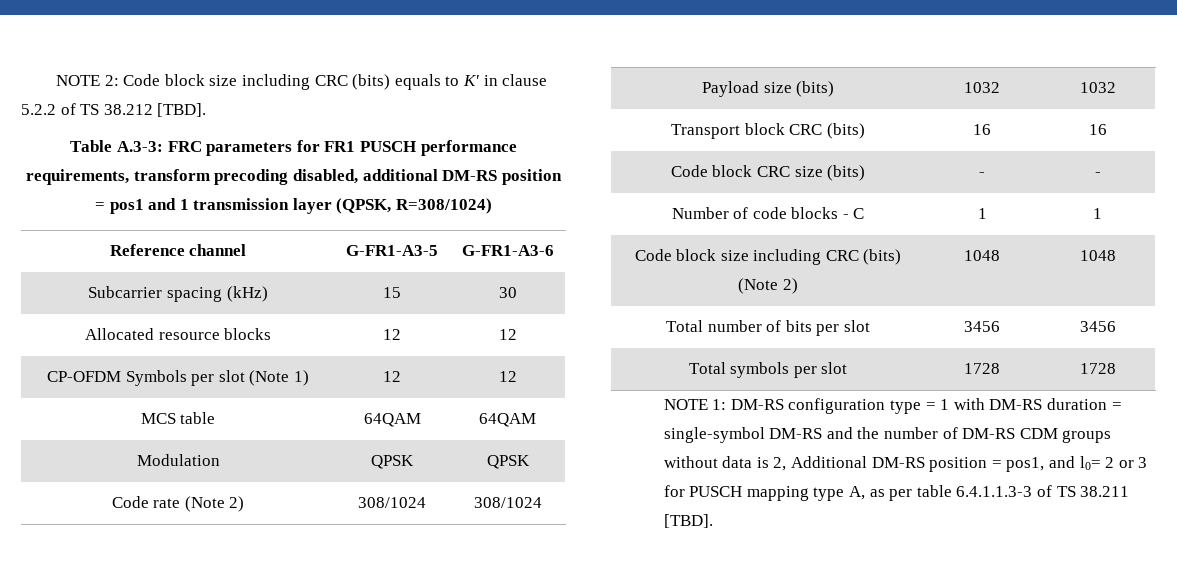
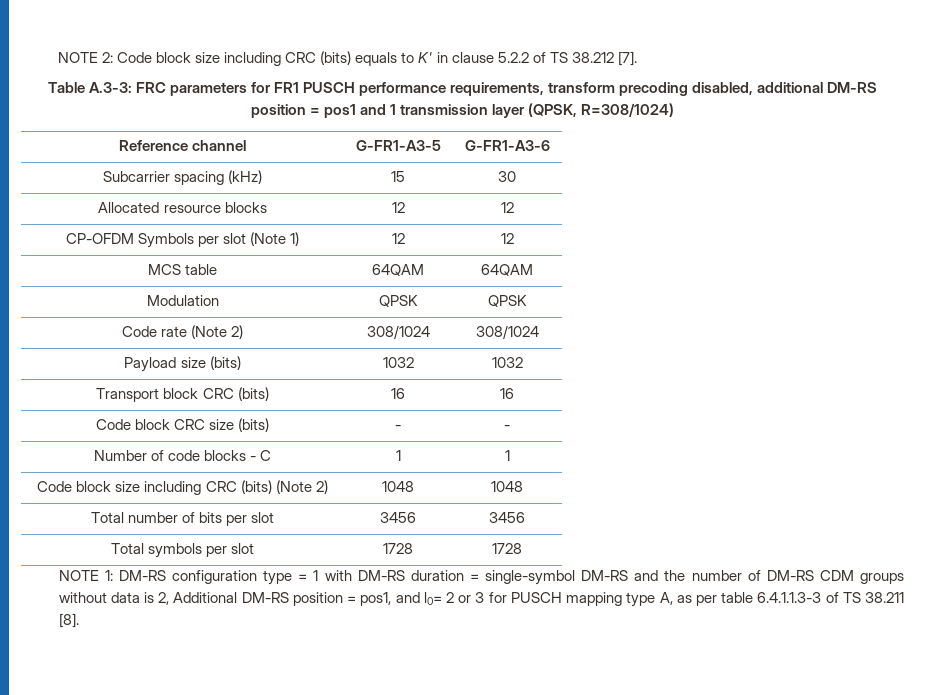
- NOTE 2: Code block size including CRC (bits) equals to K' in clause 5.2.2 of TS 38.212 [TBD].
+ NOTE 2: Code block size including CRC (bits) equals to K' in clause 5.2.2 of TS 38.212 [7].
- NOTE 1: DM-RS configuration type = 1 with DM-RS duration = single-symbol DM-RS and the number of DM-RS CDM groups without data is 2, Additional DM-RS position = pos1, and l0= 2 or 3 for PUSCH mapping type A, as per table 6.4.1.1.3-3 of TS 38.211 [TBD].
+ NOTE 1: DM-RS configuration type = 1 with DM-RS duration = single-symbol DM-RS and the number of DM-RS CDM groups without data is 2, Additional DM-RS position = pos1, and l0= 2 or 3 for PUSCH mapping type A, as per table 6.4.1.1.3-3 of TS 38.211 [8].

